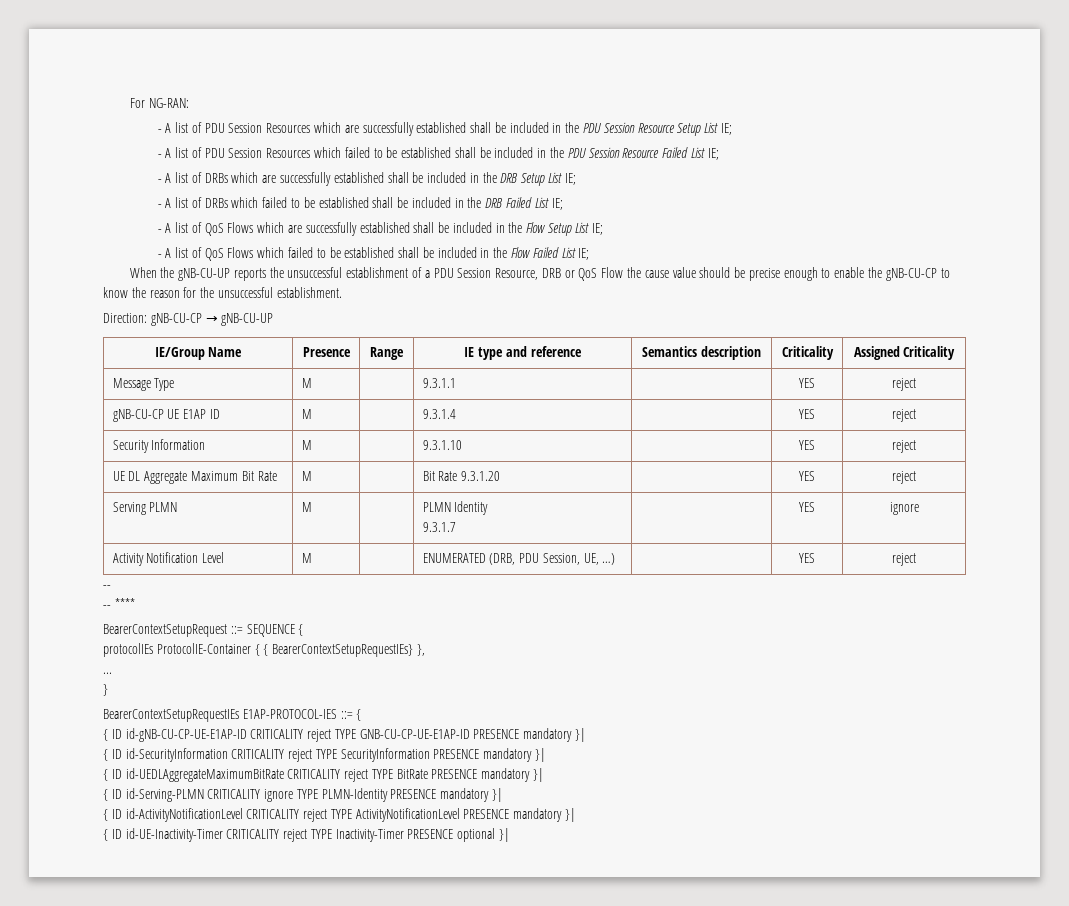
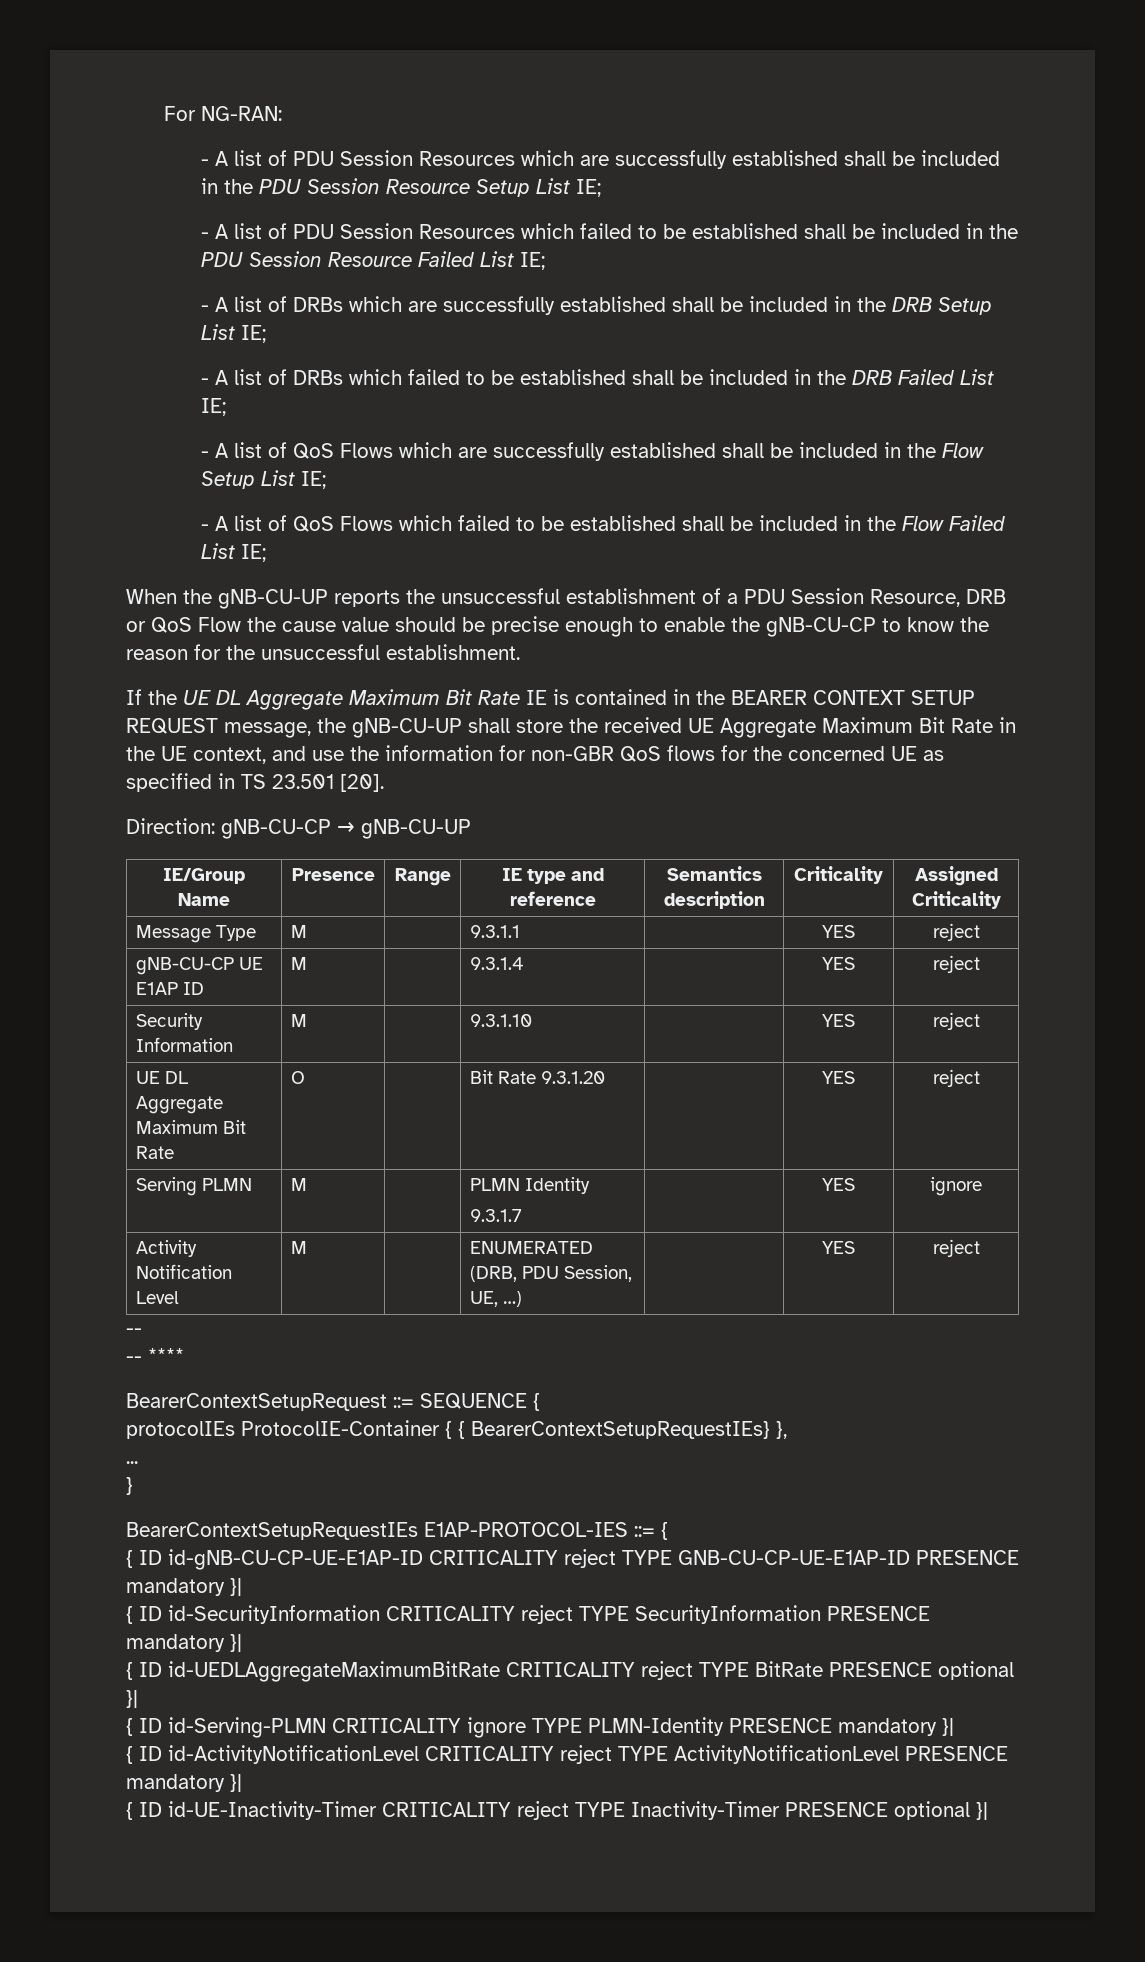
+ If the UE DL Aggregate Maximum Bit Rate IE is contained in the BEARER CONTEXT SETUP REQUEST message, the gNB-CU-UP shall store the received UE Aggregate Maximum Bit Rate in the UE context, and use the information for non-GBR QoS flows for the concerned UE as specified in TS 23.501 [20].
- UE DL Aggregate Maximum Bit Rate | M | | Bit Rate 9.3.1.20 | | YES | reject
+ UE DL Aggregate Maximum Bit Rate | O | | Bit Rate 9.3.1.20 | | YES | reject
- { ID id-UEDLAggregateMaximumBitRate CRITICALITY reject TYPE BitRate PRESENCE mandatory }|
+ { ID id-UEDLAggregateMaximumBitRate CRITICALITY reject TYPE BitRate PRESENCE optional }|

